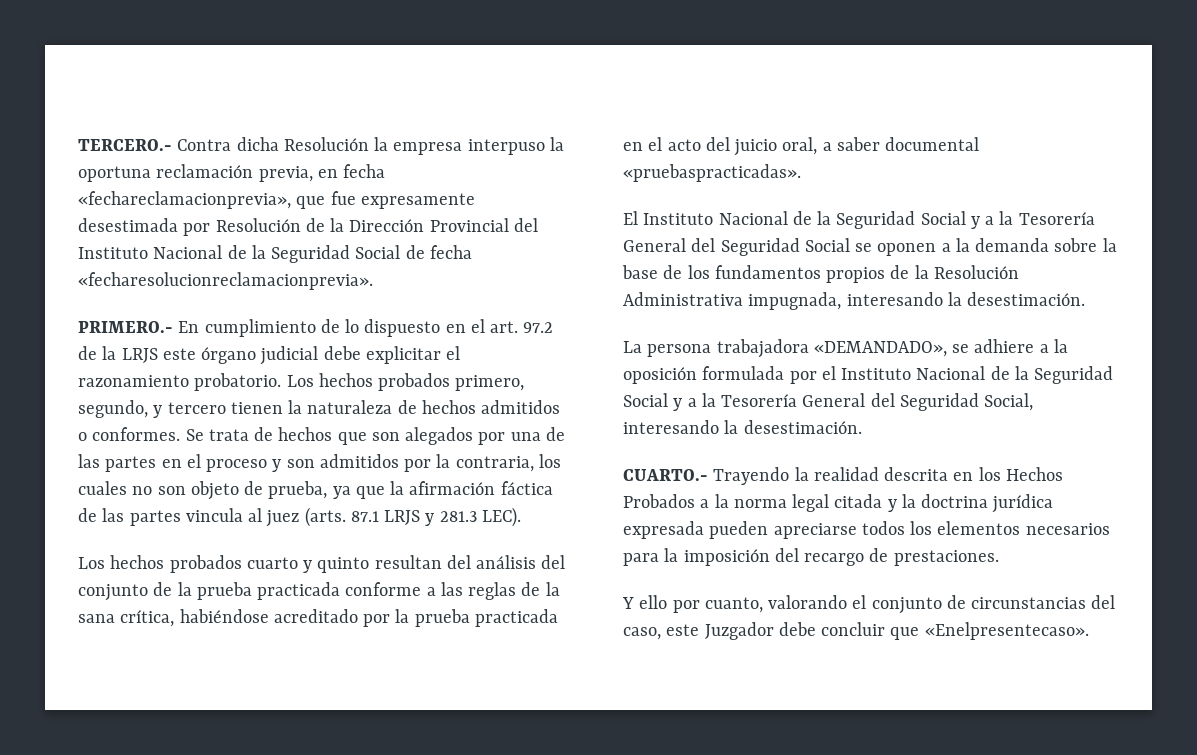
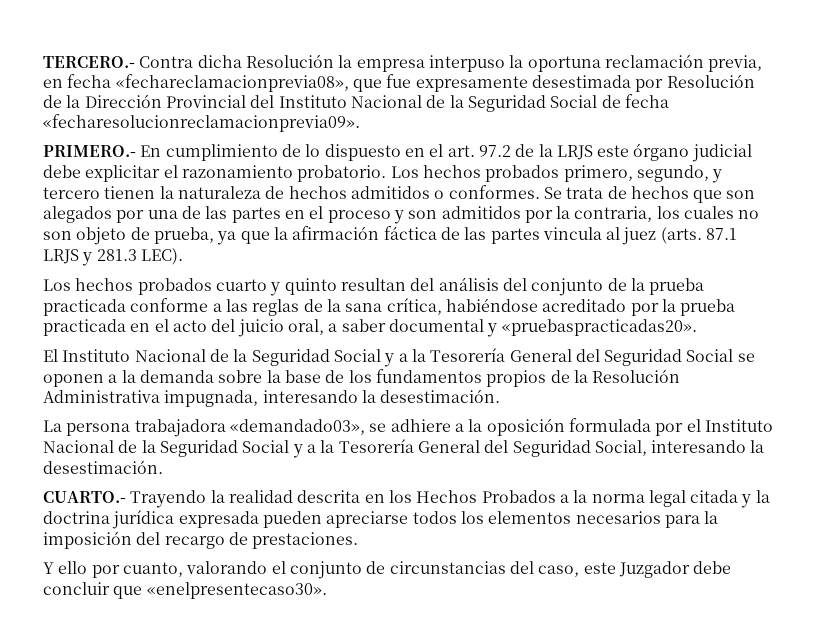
- TERCERO.- Contra dicha Resolución la empresa interpuso la oportuna reclamación previa, en fecha «fechareclamacionprevia», que fue expresamente desestimada por Resolución de la Dirección Provincial del Instituto Nacional de la Seguridad Social de fecha «fecharesolucionreclamacionprevia».
+ TERCERO.- Contra dicha Resolución la empresa interpuso la oportuna reclamación previa, en fecha «fechareclamacionprevia08», que fue expresamente desestimada por Resolución de la Dirección Provincial del Instituto Nacional de la Seguridad Social de fecha «fecharesolucionreclamacionprevia09».
- Los hechos probados cuarto y quinto resultan del análisis del conjunto de la prueba practicada conforme a las reglas de la sana crítica, habiéndose acreditado por la prueba practicada en el acto del juicio oral, a saber documental «pruebaspracticadas».
+ Los hechos probados cuarto y quinto resultan del análisis del conjunto de la prueba practicada conforme a las reglas de la sana crítica, habiéndose acreditado por la prueba practicada en el acto del juicio oral, a saber documental y «pruebaspracticadas20».
- La persona trabajadora «DEMANDADO», se adhiere a la oposición formulada por el Instituto Nacional de la Seguridad Social y a la Tesorería General del Seguridad Social, interesando la desestimación.
+ La persona trabajadora «demandado03», se adhiere a la oposición formulada por el Instituto Nacional de la Seguridad Social y a la Tesorería General del Seguridad Social, interesando la desestimación.
- Y ello por cuanto, valorando el conjunto de circunstancias del caso, este Juzgador debe concluir que «Enelpresentecaso».
+ Y ello por cuanto, valorando el conjunto de circunstancias del caso, este Juzgador debe concluir que «enelpresentecaso30».

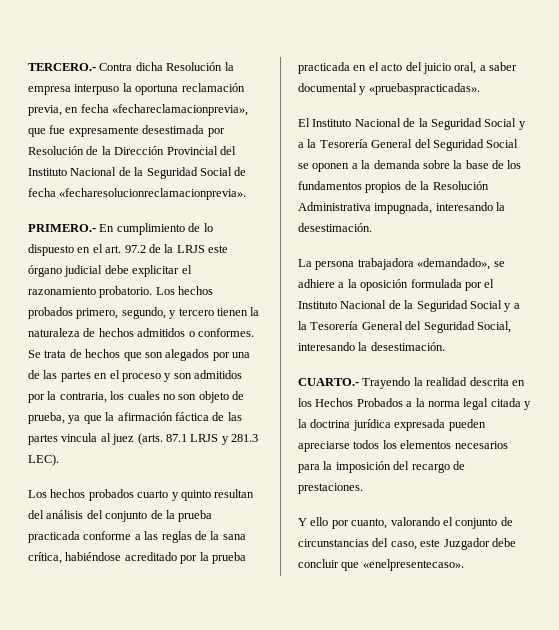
- TERCERO.- Contra dicha Resolución la empresa interpuso la oportuna reclamación previa, en fecha «fechareclamacionprevia08», que fue expresamente desestimada por Resolución de la Dirección Provincial del Instituto Nacional de la Seguridad Social de fecha «fecharesolucionreclamacionprevia09».
+ TERCERO.- Contra dicha Resolución la empresa interpuso la oportuna reclamación previa, en fecha «fechareclamacionprevia», que fue expresamente desestimada por Resolución de la Dirección Provincial del Instituto Nacional de la Seguridad Social de fecha «fecharesolucionreclamacionprevia».
- Los hechos probados cuarto y quinto resultan del análisis del conjunto de la prueba practicada conforme a las reglas de la sana crítica, habiéndose acreditado por la prueba practicada en el acto del juicio oral, a saber documental y «pruebaspracticadas20».
+ Los hechos probados cuarto y quinto resultan del análisis del conjunto de la prueba practicada conforme a las reglas de la sana crítica, habiéndose acreditado por la prueba practicada en el acto del juicio oral, a saber documental y «pruebaspracticadas».
- La persona trabajadora «demandado03», se adhiere a la oposición formulada por el Instituto Nacional de la Seguridad Social y a la Tesorería General del Seguridad Social, interesando la desestimación.
+ La persona trabajadora «demandado», se adhiere a la oposición formulada por el Instituto Nacional de la Seguridad Social y a la Tesorería General del Seguridad Social, interesando la desestimación.
- Y ello por cuanto, valorando el conjunto de circunstancias del caso, este Juzgador debe concluir que «enelpresentecaso30».
+ Y ello por cuanto, valorando el conjunto de circunstancias del caso, este Juzgador debe concluir que «enelpresentecaso».

